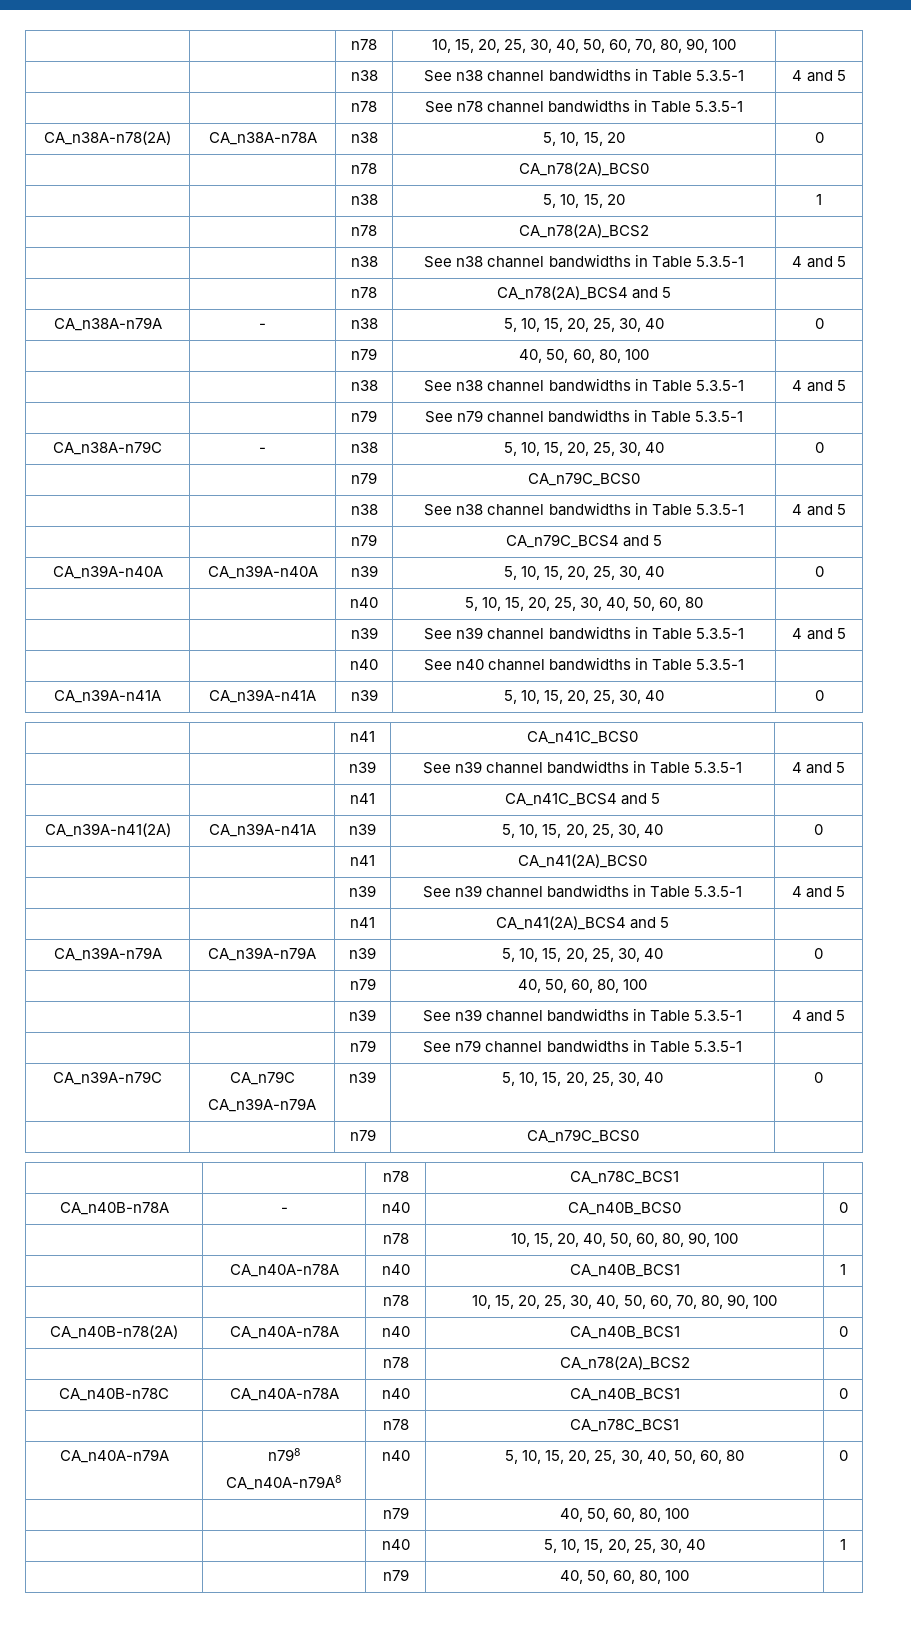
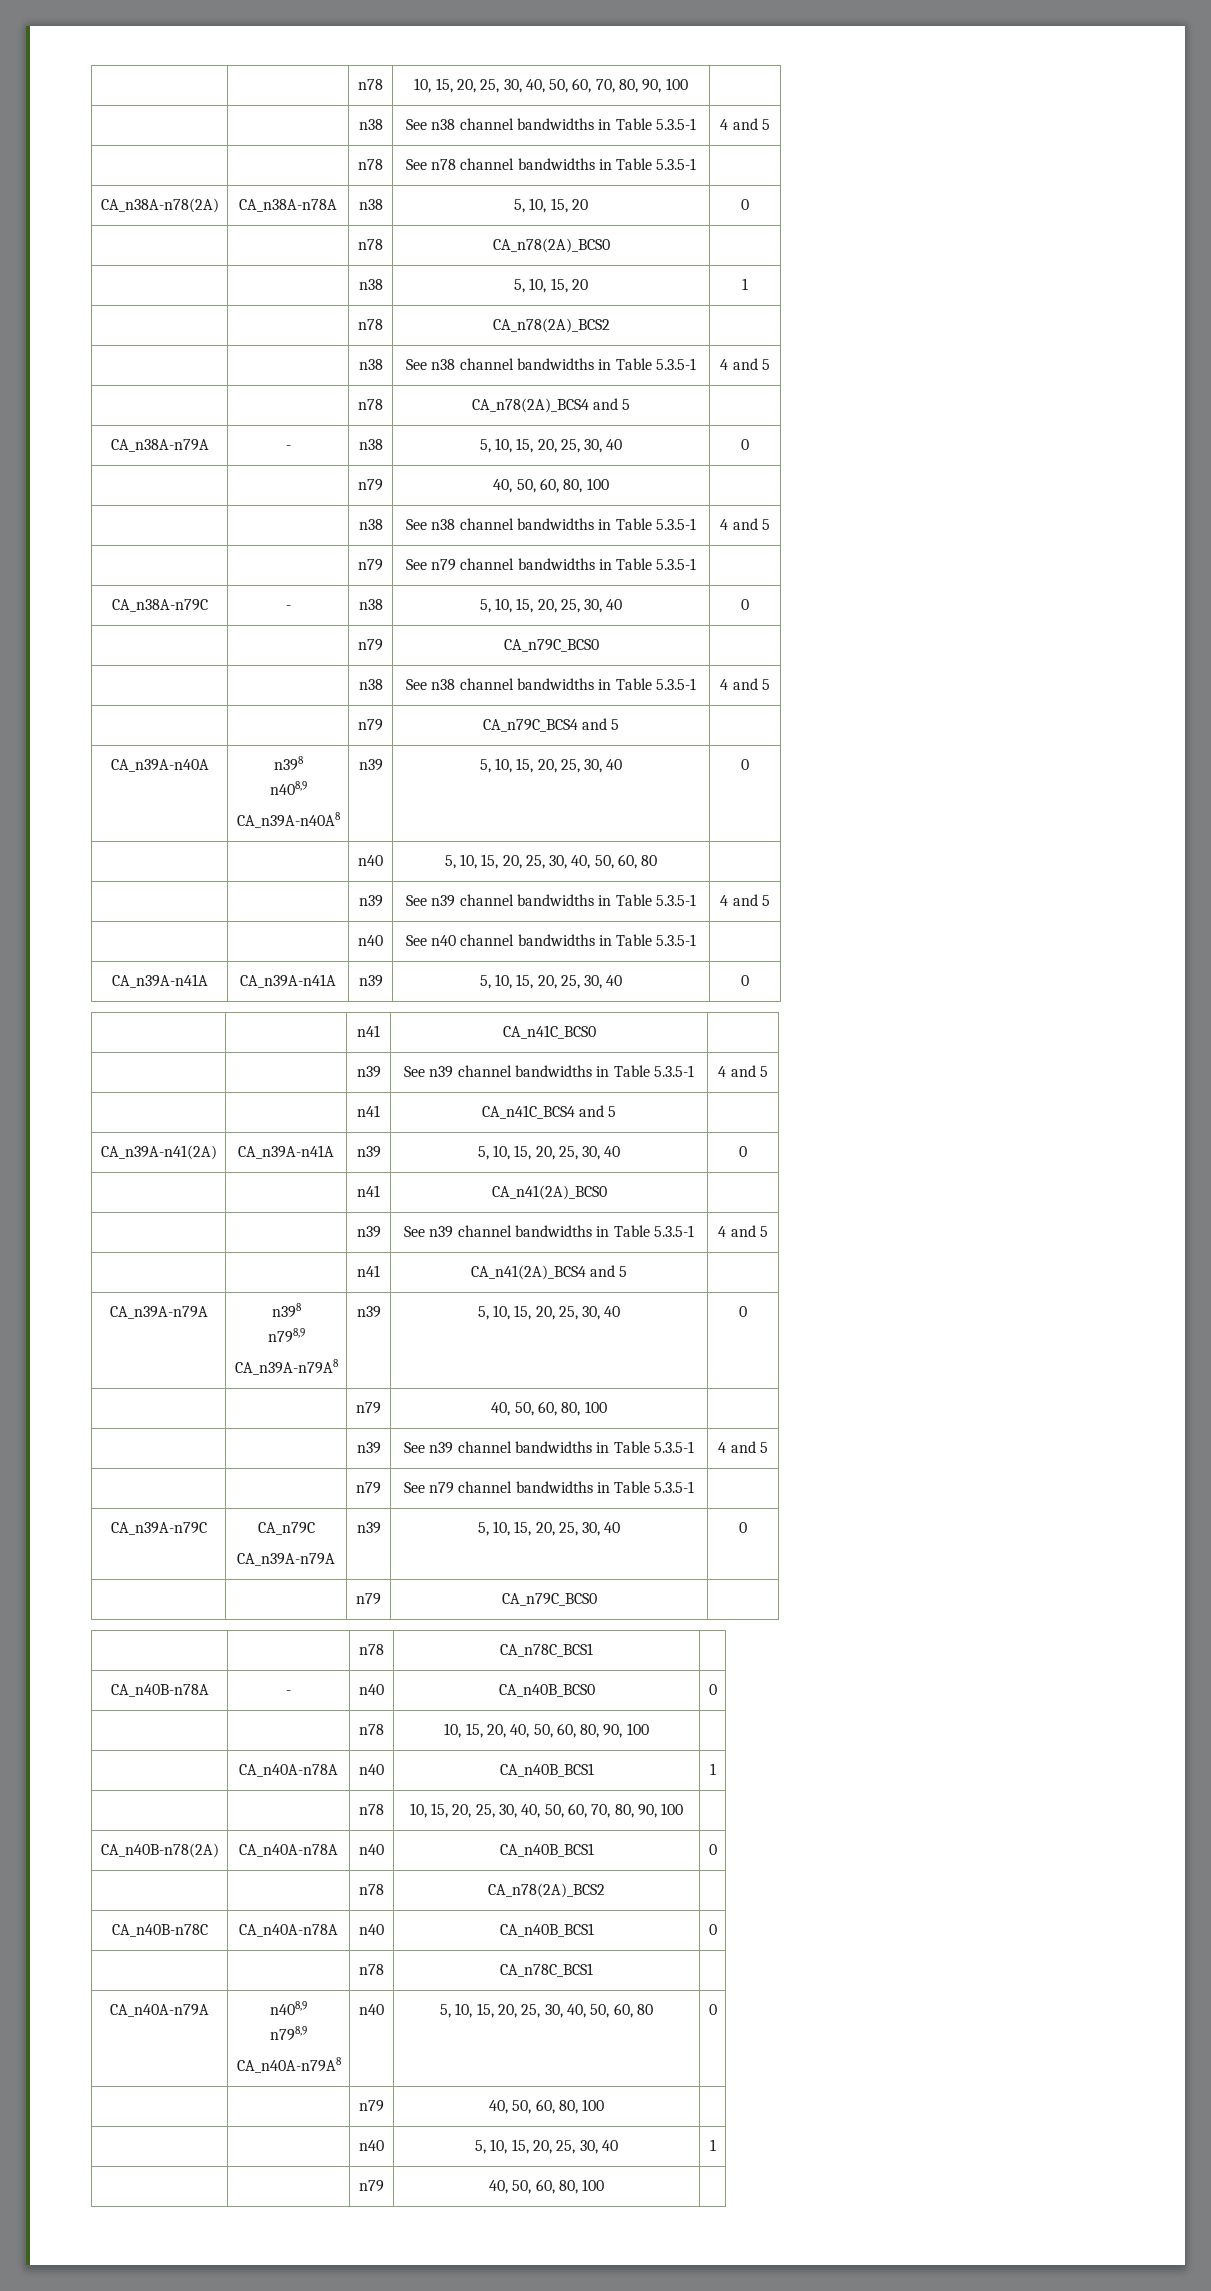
- CA_n39A-n40A | CA_n39A-n40A | n39 | 5, 10, 15, 20, 25, 30, 40 | 0
+ CA_n39A-n40A | n398
+ n408,9
+ CA_n39A-n40A8 | n39 | 5, 10, 15, 20, 25, 30, 40 | 0
- CA_n39A-n79A | CA_n39A-n79A | n39 | 5, 10, 15, 20, 25, 30, 40 | 0
+ CA_n39A-n79A | n398
+ n798,9
+ CA_n39A-n79A8 | n39 | 5, 10, 15, 20, 25, 30, 40 | 0
- CA_n40A-n79A | n798
+ CA_n40A-n79A | n408,9
+ n798,9

